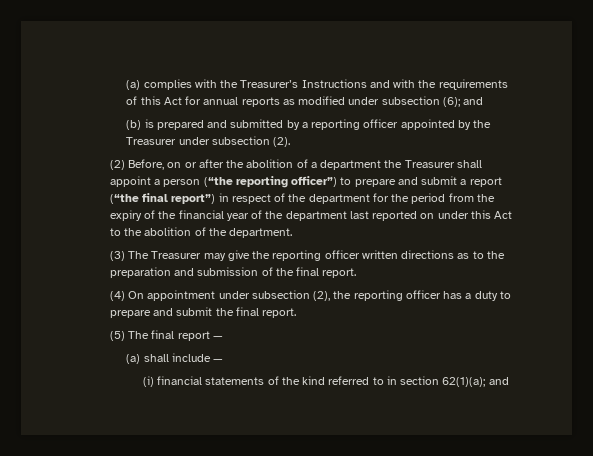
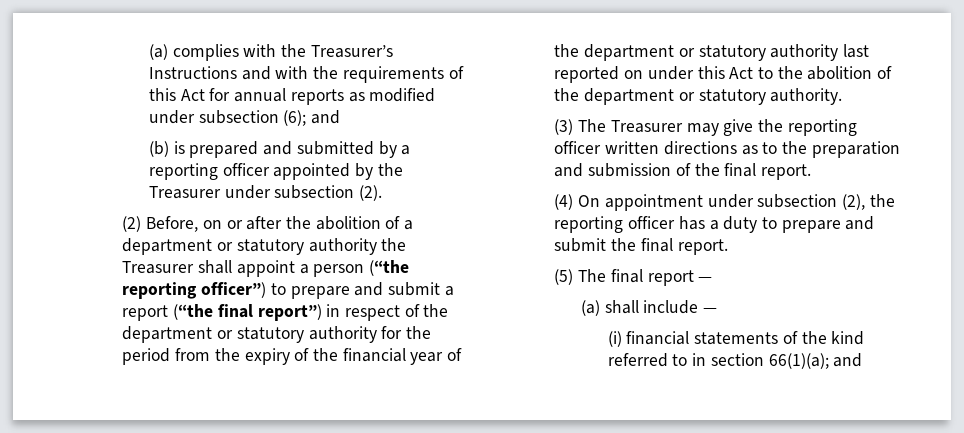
- (2) Before, on or after the abolition of a department the Treasurer shall appoint a person (“the reporting officer”) to prepare and submit a report (“the final report”) in respect of the department for the period from the expiry of the financial year of the department last reported on under this Act to the abolition of the department.
+ (2) Before, on or after the abolition of a department or statutory authority the Treasurer shall appoint a person (“the reporting officer”) to prepare and submit a report (“the final report”) in respect of the department or statutory authority for the period from the expiry of the financial year of the department or statutory authority last reported on under this Act to the abolition of the department or statutory authority.
- (i) financial statements of the kind referred to in section 62(1)(a); and
+ (i) financial statements of the kind referred to in section 66(1)(a); and

